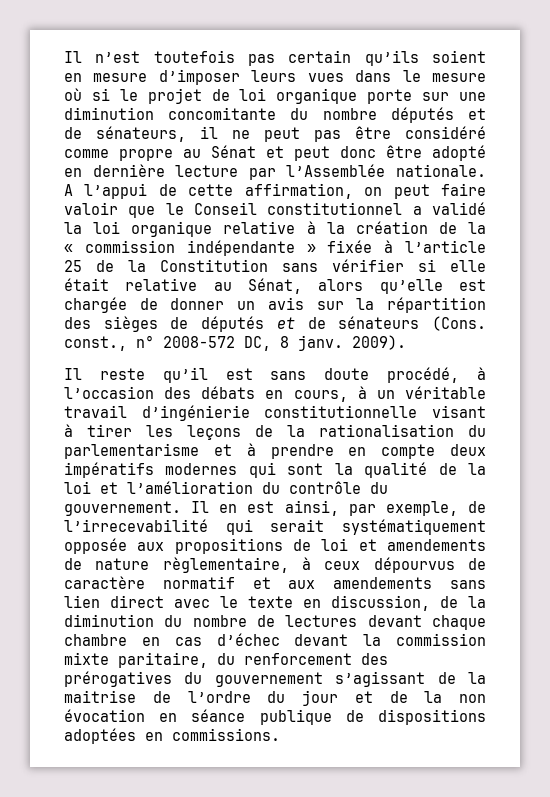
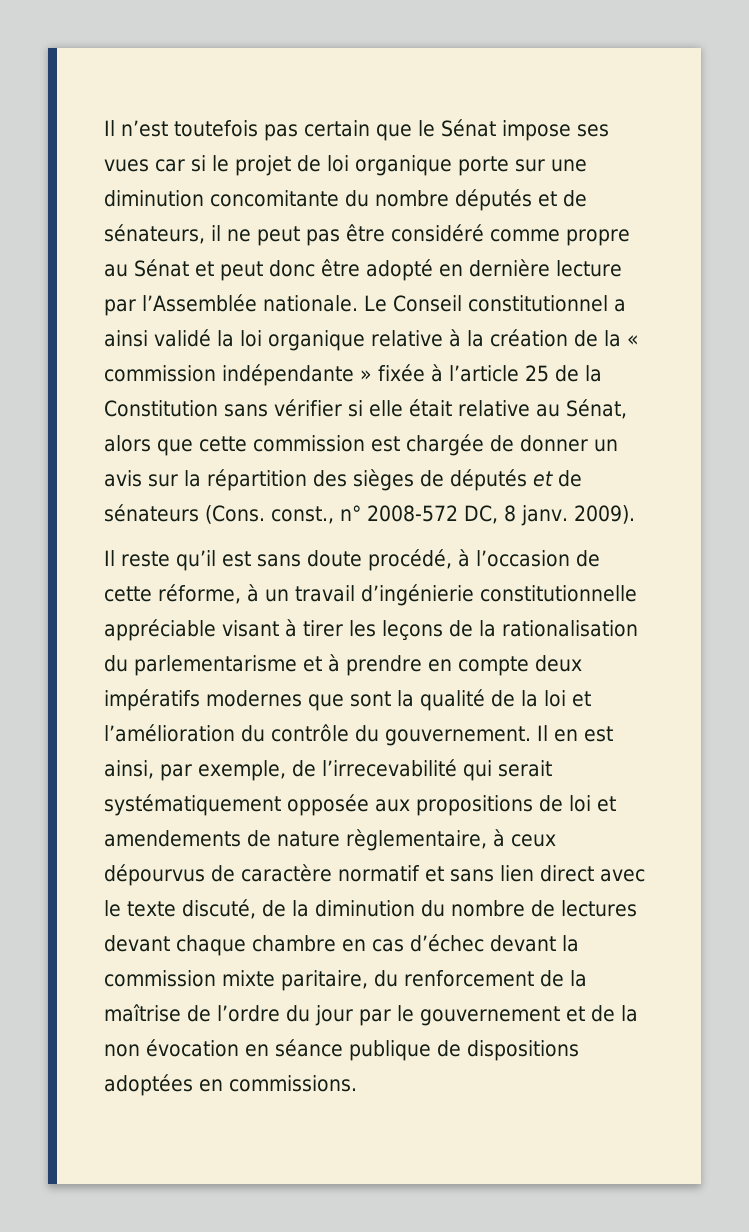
- Il n’est toutefois pas certain qu’ils soient en mesure d’imposer leurs vues dans le mesure où si le projet de loi organique porte sur une diminution concomitante du nombre députés et de sénateurs, il ne peut pas être considéré comme propre au Sénat et peut donc être adopté en dernière lecture par l’Assemblée nationale.
+ Il n’est toutefois pas certain que le Sénat impose ses vues car si le projet de loi organique porte sur une diminution concomitante du nombre députés et de sénateurs, il ne peut pas être considéré comme propre au Sénat et peut donc être adopté en dernière lecture par l’Assemblée nationale.
- A l’appui de cette affirmation, on peut faire valoir que le Conseil constitutionnel a validé la loi organique relative à la création de la « commission indépendante » fixée à l’article 25 de la Constitution sans vérifier si elle était relative au Sénat, alors qu’elle est chargée de donner un avis sur la répartition des sièges de députés et de sénateurs (Cons. const., n° 2008-572 DC, 8 janv.
+ Le Conseil constitutionnel a ainsi validé la loi organique relative à la création de la « commission indépendante » fixée à l’article 25 de la Constitution sans vérifier si elle était relative au Sénat, alors que cette commission est chargée de donner un avis sur la répartition des sièges de députés et de sénateurs (Cons. const., n° 2008-572 DC, 8 janv.
- Il reste qu’il est sans doute procédé, à l’occasion des débats en cours, à un véritable travail d’ingénierie constitutionnelle visant à tirer les leçons de la rationalisation du parlementarisme et à prendre en compte deux impératifs modernes qui sont la qualité de la loi et l’amélioration du contrôle du gouvernement.
+ Il reste qu’il est sans doute procédé, à l’occasion de cette réforme, à un travail d’ingénierie constitutionnelle appréciable visant à tirer les leçons de la rationalisation du parlementarisme et à prendre en compte deux impératifs modernes que sont la qualité de la loi et l’amélioration du contrôle du gouvernement.
- Il en est ainsi, par exemple, de l’irrecevabilité qui serait systématiquement opposée aux propositions de loi et amendements de nature règlementaire, à ceux dépourvus de caractère normatif et aux amendements sans lien direct avec le texte en discussion, de la diminution du nombre de lectures devant chaque chambre en cas d’échec devant la commission mixte paritaire, du renforcement des prérogatives du gouvernement s’agissant de la maitrise de l’ordre du jour et de la non évocation en séance publique de dispositions adoptées en commissions.
+ Il en est ainsi, par exemple, de l’irrecevabilité qui serait systématiquement opposée aux propositions de loi et amendements de nature règlementaire, à ceux dépourvus de caractère normatif et sans lien direct avec le texte discuté, de la diminution du nombre de lectures devant chaque chambre en cas d’échec devant la commission mixte paritaire, du renforcement de la maîtrise de l’ordre du jour par le gouvernement et de la non évocation en séance publique de dispositions adoptées en commissions.

